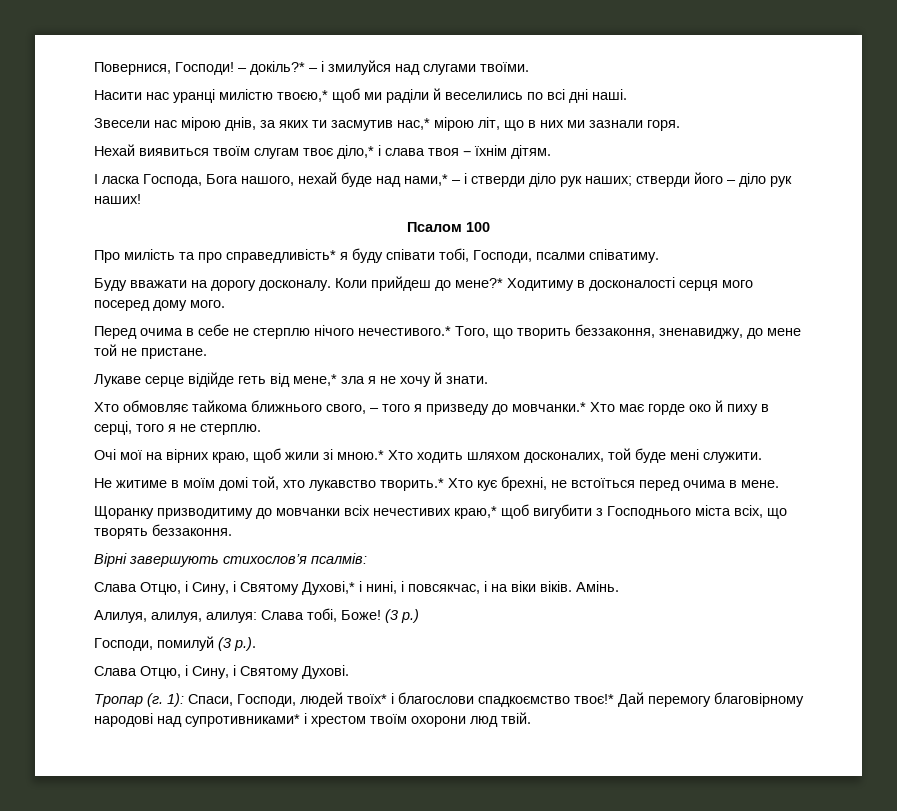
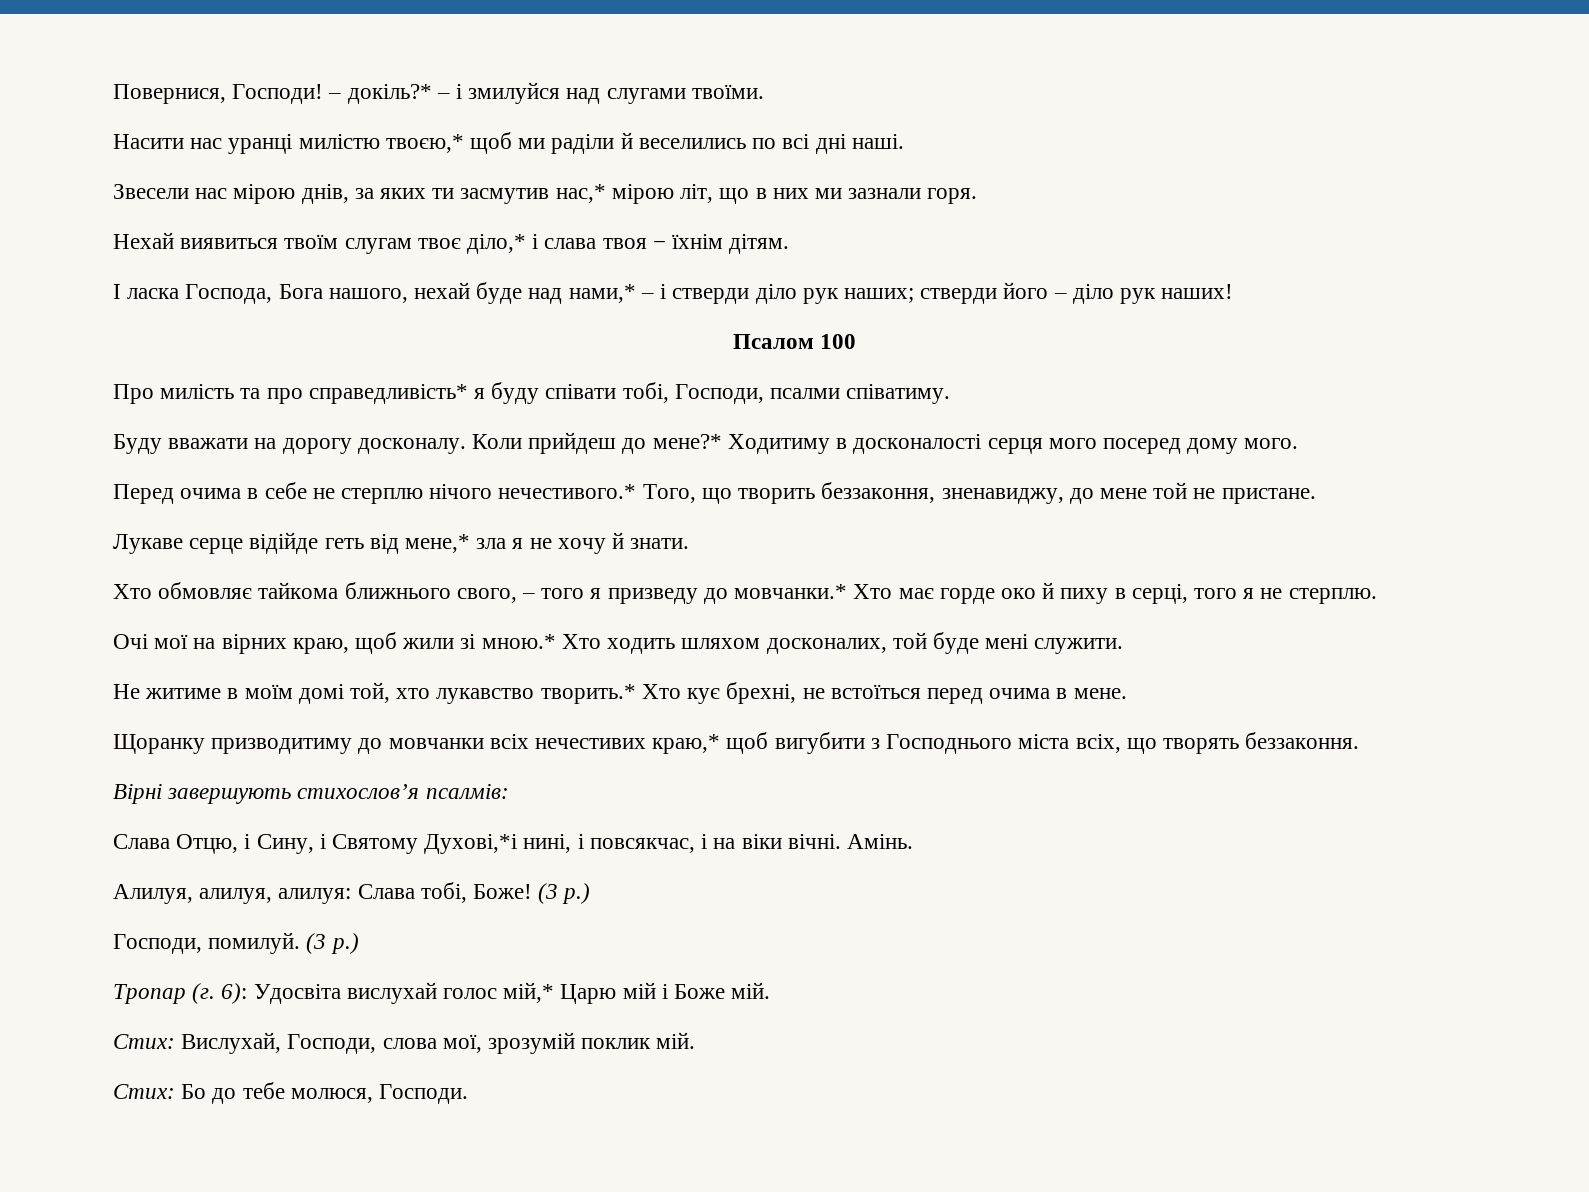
- Слава Отцю, і Сину, і Святому Духові,* і нині, і повсякчас, і на віки віків.
+ Слава Отцю, і Сину, і Святому Духові,*і нині, і повсякчас, і на віки вічні.
- Господи, помилуй (3 р.).
- Слава Отцю, і Сину, і Святому Духові.
- Тропар (г. 1): Спаси, Господи, людей твоїх* і благослови спадкоємство твоє!* Дай перемогу благовірному народові над супротивниками* і хрестом твоїм охорони люд твій.
+ Господи, помилуй. (3 р.)
+ Тропар (г. 6): Удосвіта вислухай голос мій,* Царю мій і Боже мій.
+ Стих: Вислухай, Господи, слова мої, зрозумій поклик мій.
+ Стих: Бо до тебе молюся, Господи.

